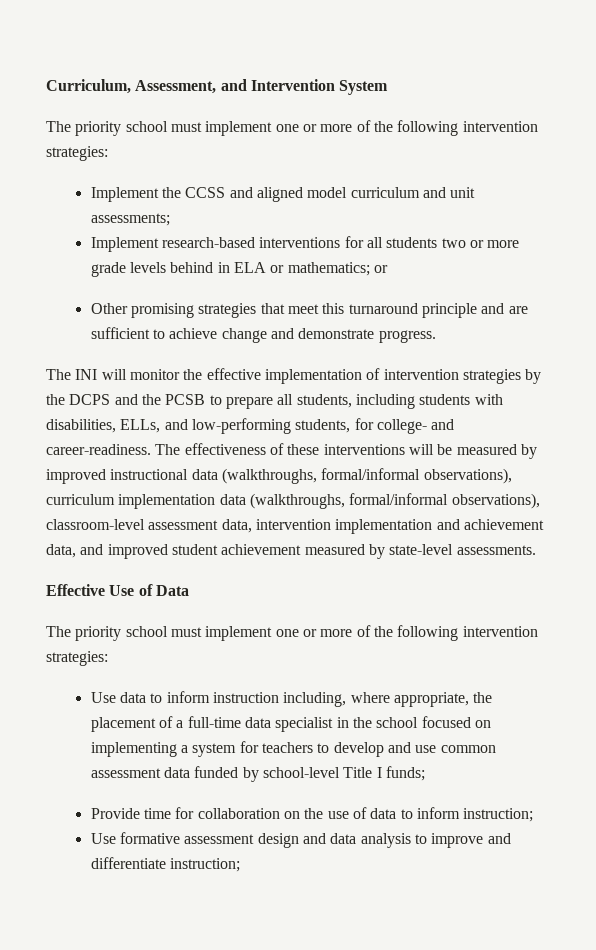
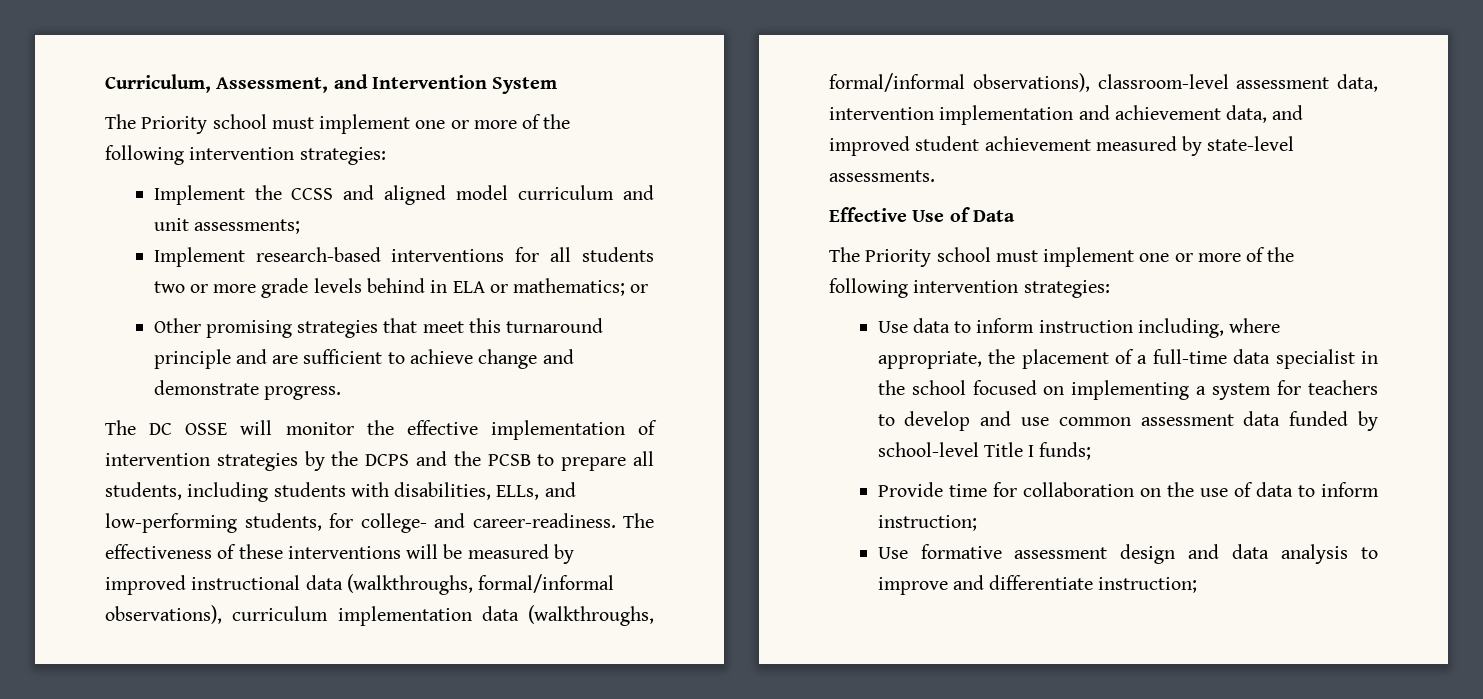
  Curriculum, Assessment, and Intervention System
- The priority school must implement one or more of the following intervention strategies:
+ The Priority school must implement one or more of the following intervention strategies:
- The INI will monitor the effective implementation of intervention strategies by the DCPS and the PCSB to prepare all students, including students with disabilities, ELLs, and low-performing students, for college- and career-readiness.
+ The DC OSSE will monitor the effective implementation of intervention strategies by the DCPS and the PCSB to prepare all students, including students with disabilities, ELLs, and low-performing students, for college- and career-readiness.
  Effective Use of Data
- The priority school must implement one or more of the following intervention strategies:
+ The Priority school must implement one or more of the following intervention strategies:

